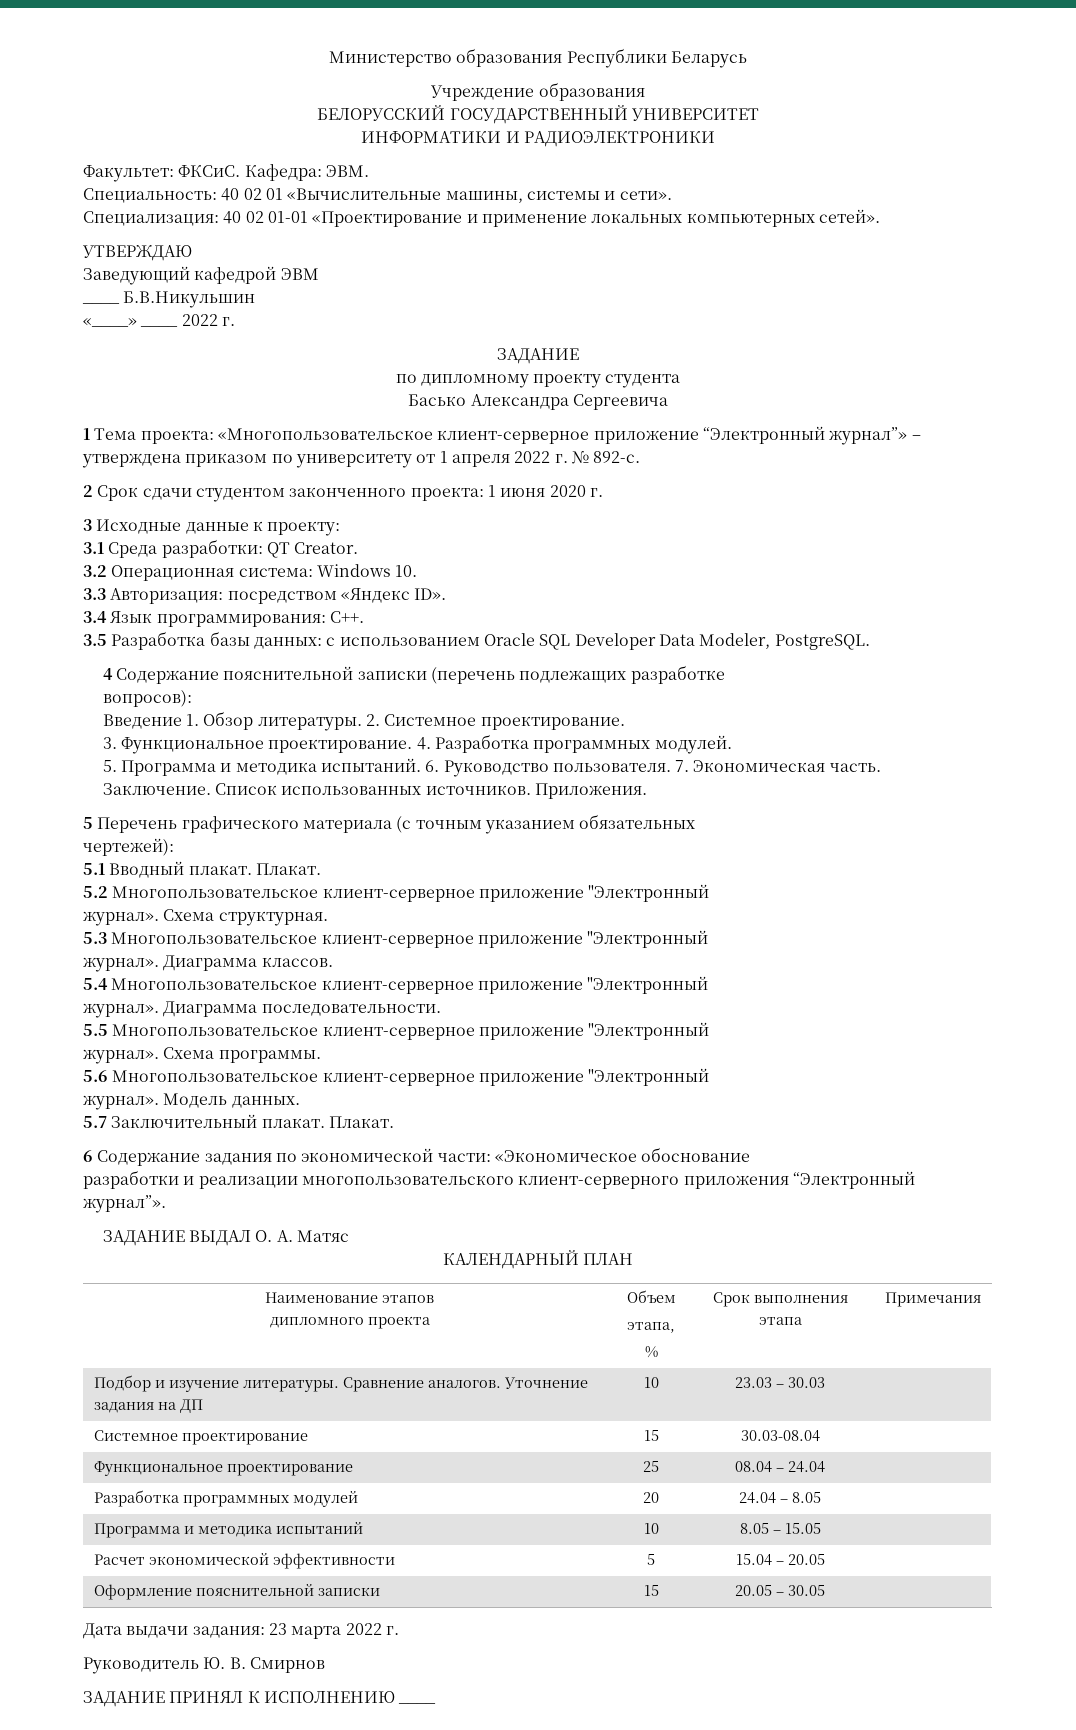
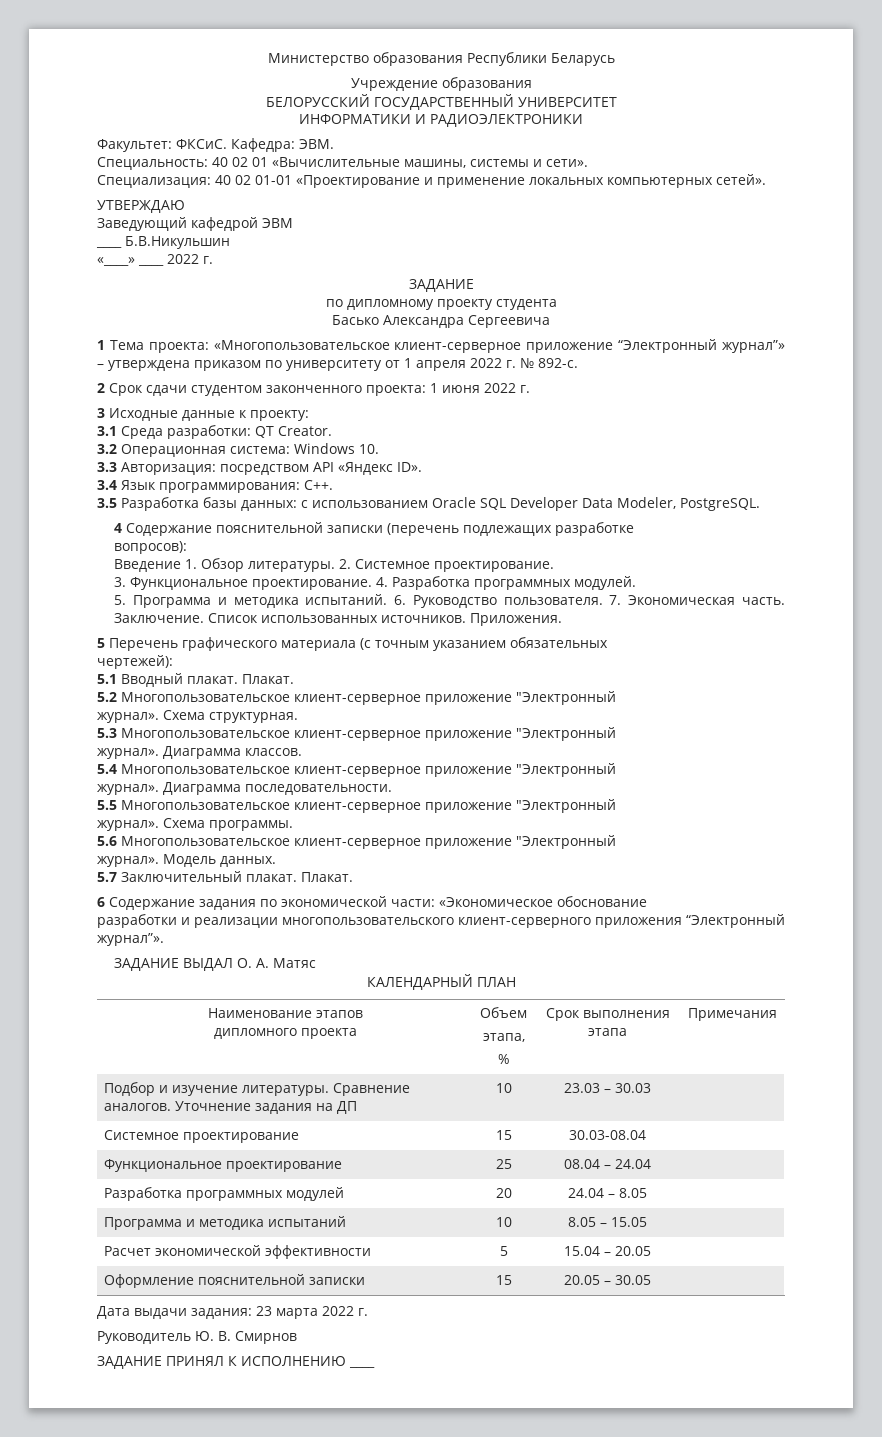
- 2 Срок сдачи студентом законченного проекта: 1 июня 2020 г.
+ 2 Срок сдачи студентом законченного проекта: 1 июня 2022 г.
- 3.3 Авторизация: посредством «Яндекс ID».
+ 3.3 Авторизация: посредством API «Яндекс ID».

